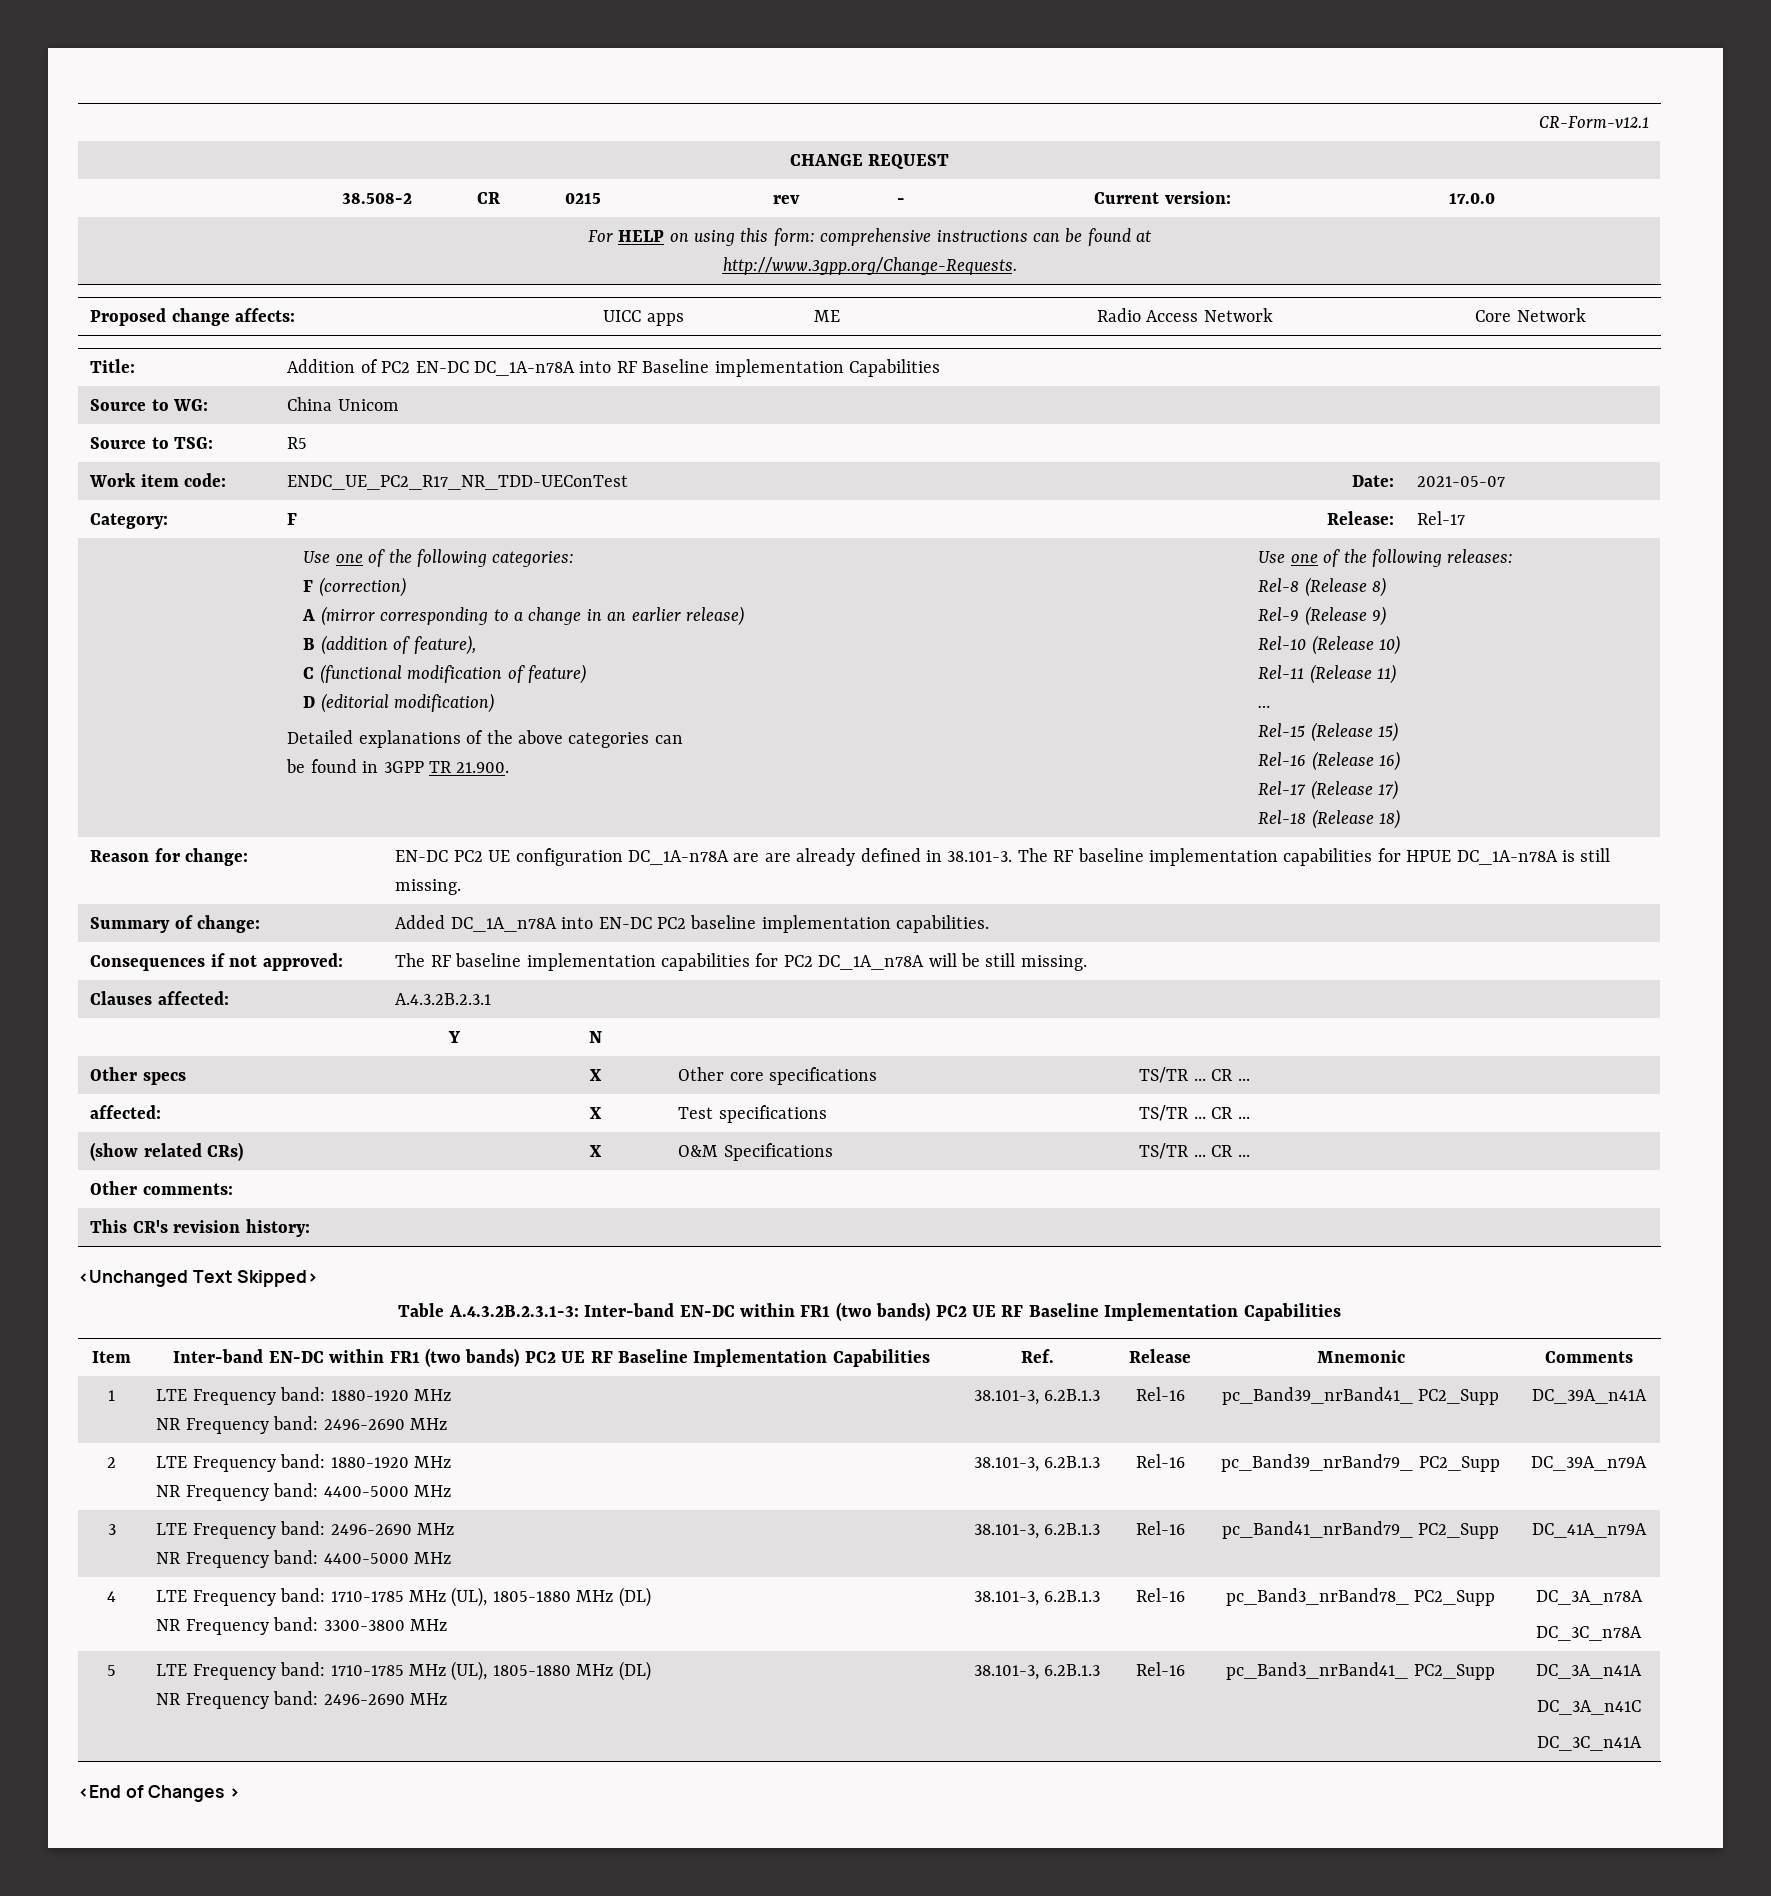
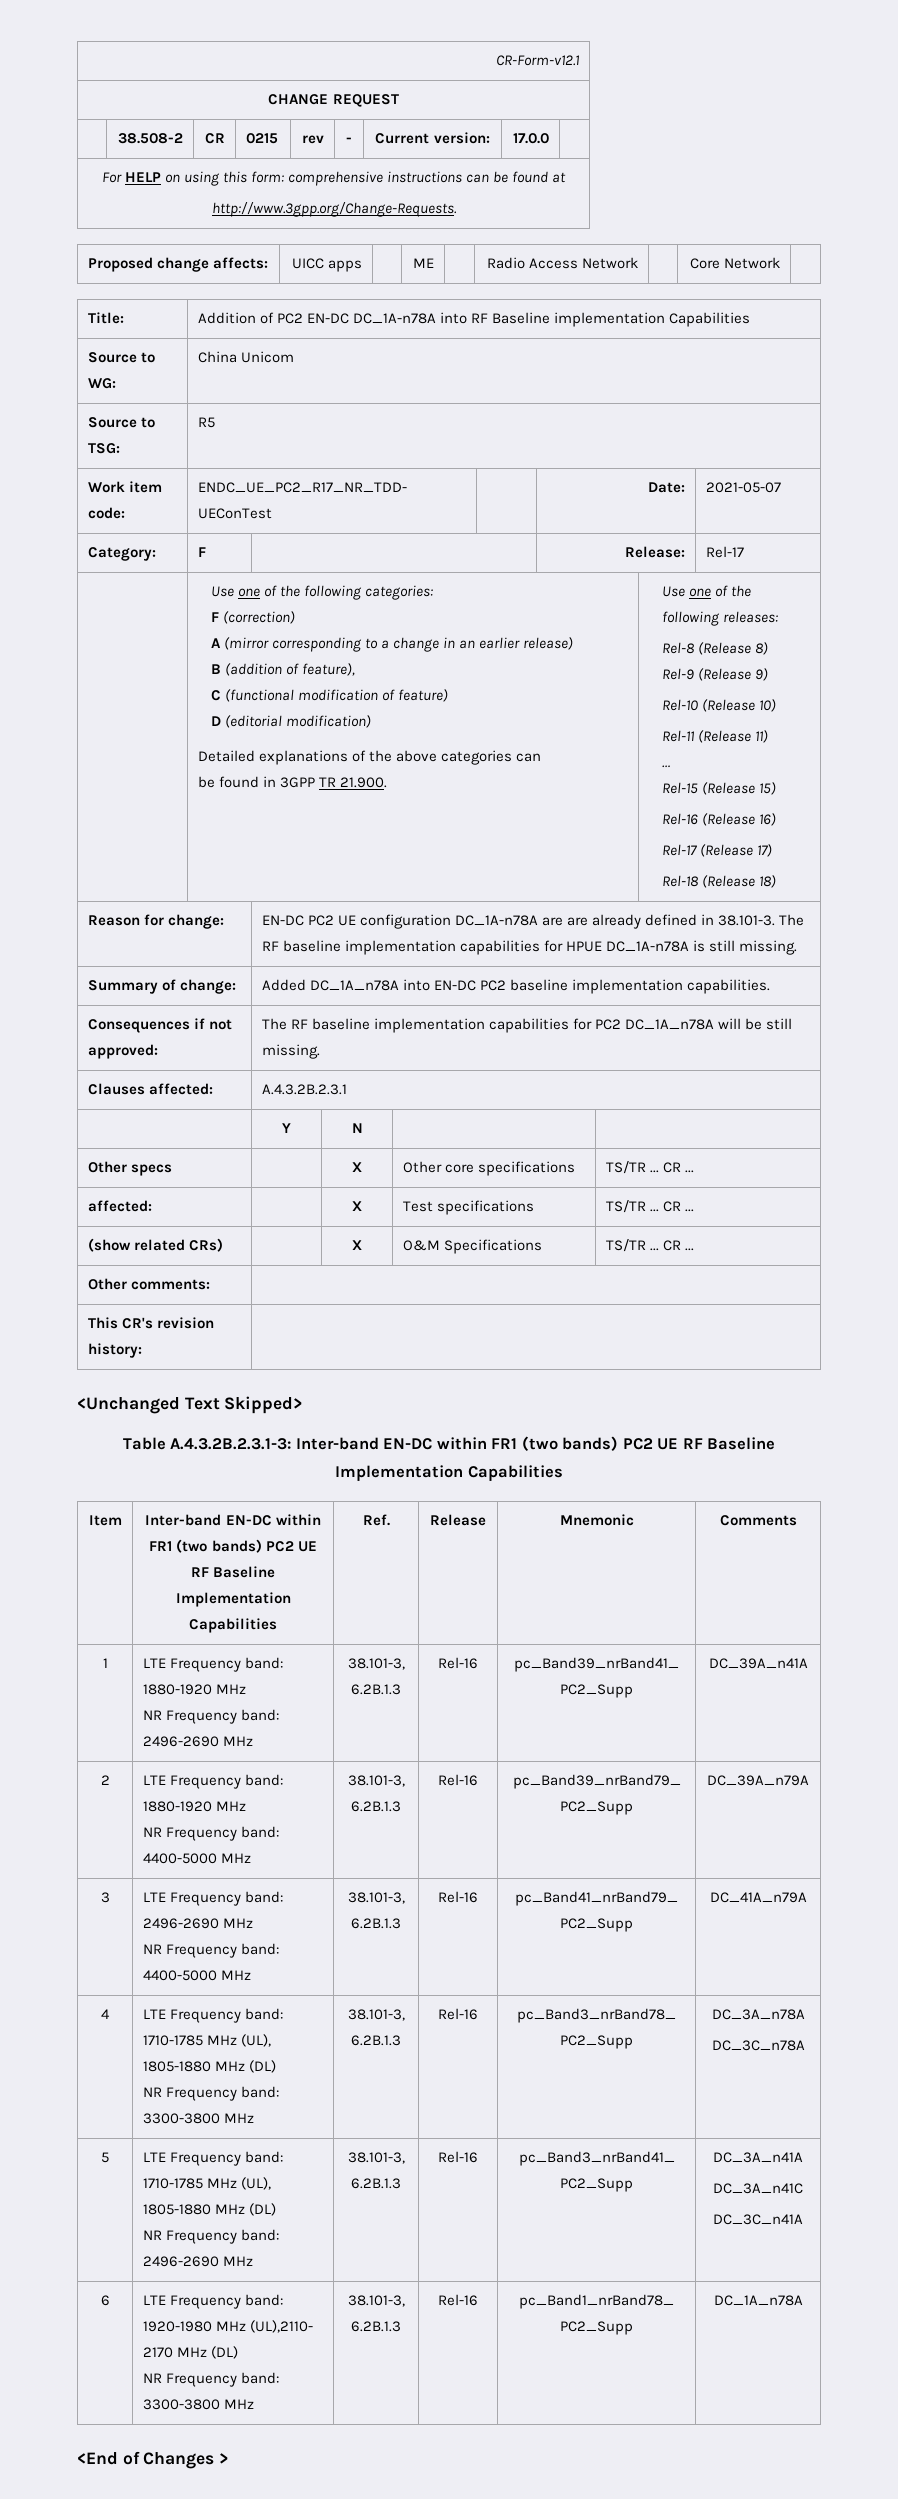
+ 6 | LTE Frequency band: 1920-1980 MHz (UL),2110- 2170 MHz (DL)
+ NR Frequency band: 3300-3800 MHz | 38.101-3, 6.2B.1.3 | Rel-16 | pc_Band1_nrBand78_ PC2_Supp | DC_1A_n78A

